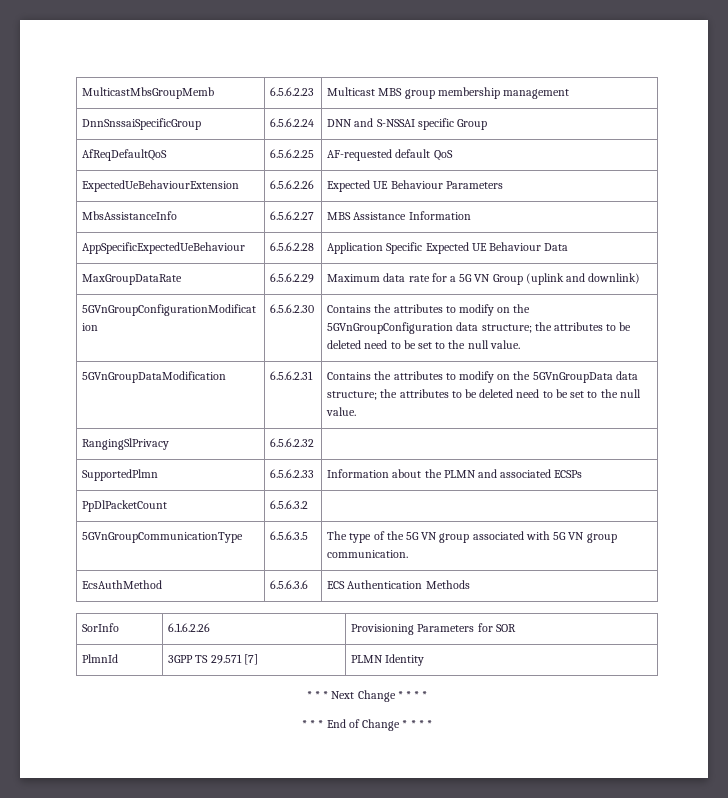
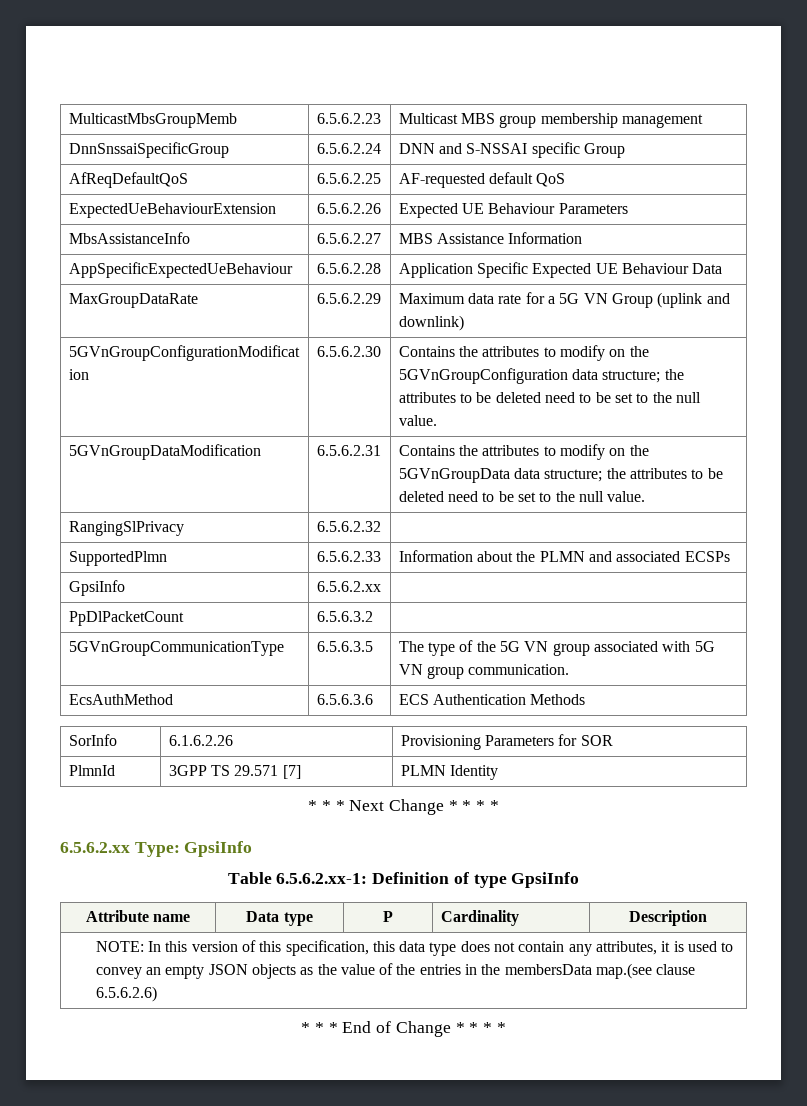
+ GpsiInfo | 6.5.6.2.xx |
+ 6.5.6.2.xx Type: GpsiInfo
+ Table 6.5.6.2.xx-1: Definition of type GpsiInfo
+ Attribute name | Data type | P | Cardinality | Description
+ NOTE: In this version of this specification, this data type does not contain any attributes, it is used to convey an empty JSON objects as the value of the entries in the membersData map.(see clause 6.5.6.2.6)

